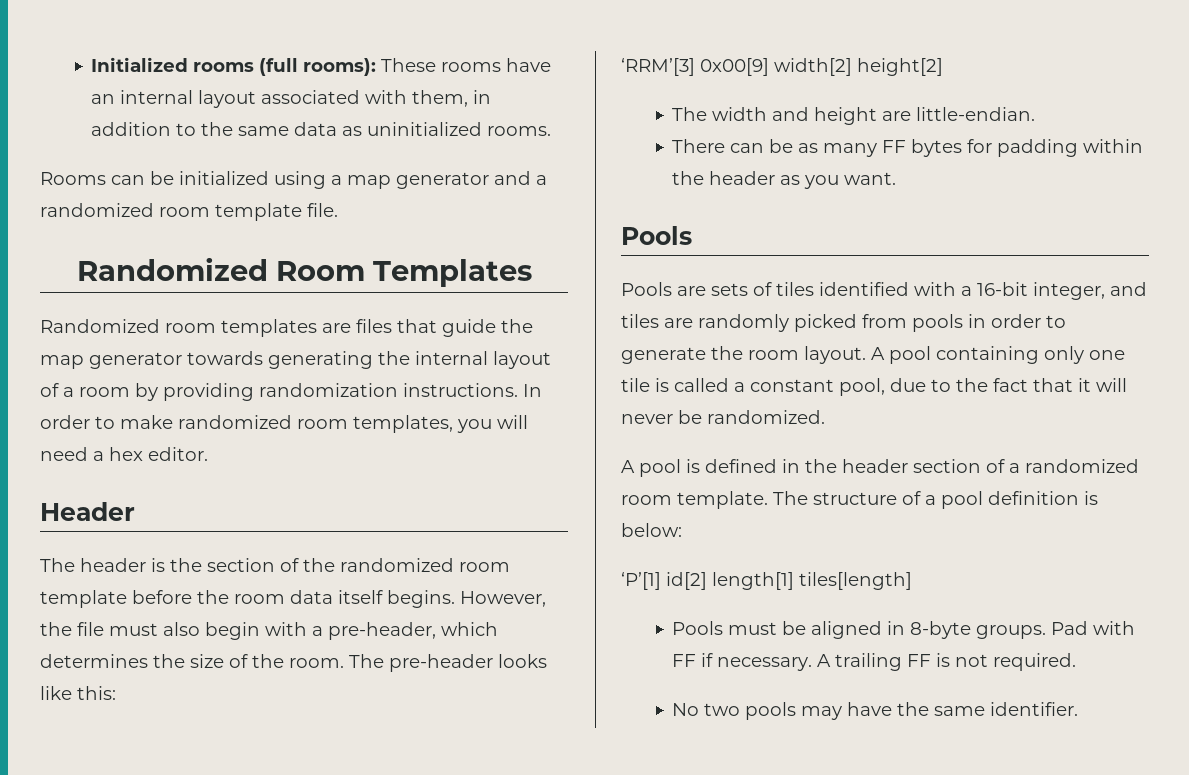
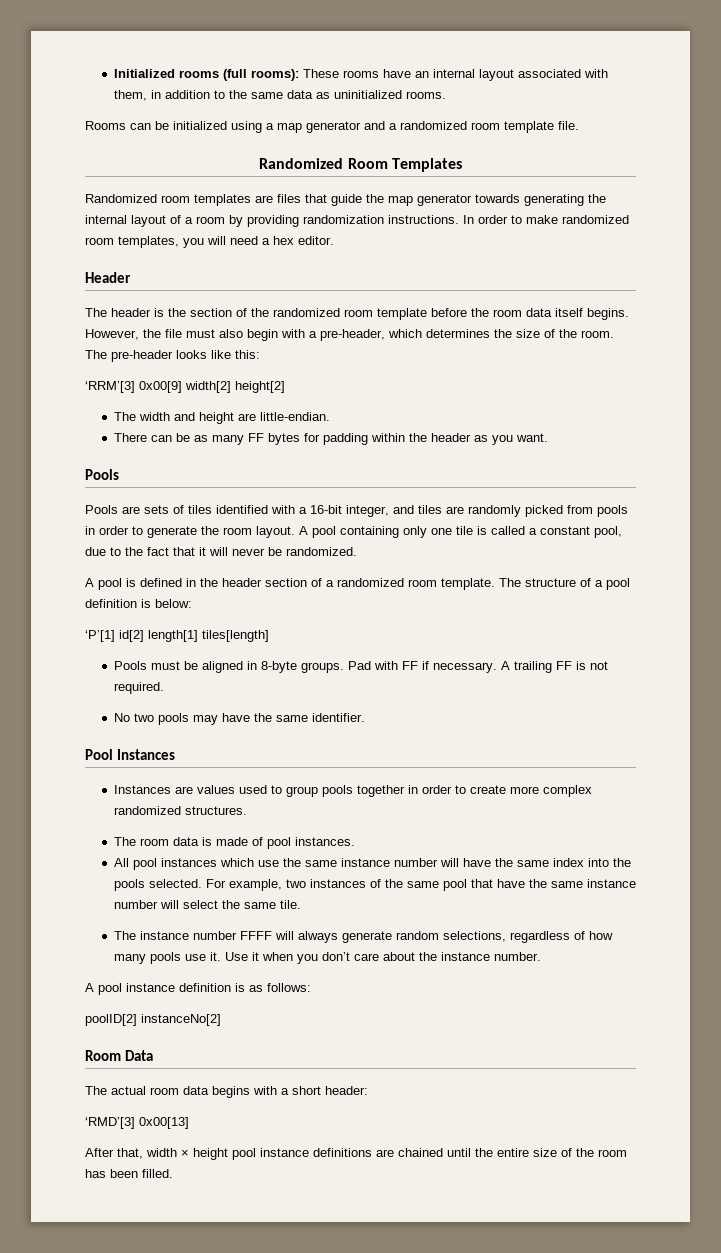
+ Pool Instances
+ Instances are values used to group pools together in order to create more complex randomized structures.
+ The room data is made of pool instances.
+ All pool instances which use the same instance number will have the same index into the pools selected. For example, two instances of the same pool that have the same instance number will select the same tile.
+ The instance number FFFF will always generate random selections, regardless of how many pools use it. Use it when you don’t care about the instance number.
+ A pool instance definition is as follows:
+ poolID[2] instanceNo[2]
+ Room Data
+ The actual room data begins with a short header:
+ ‘RMD’[3] 0x00[13]
+ After that, width × height pool instance definitions are chained until the entire size of the room has been filled.

